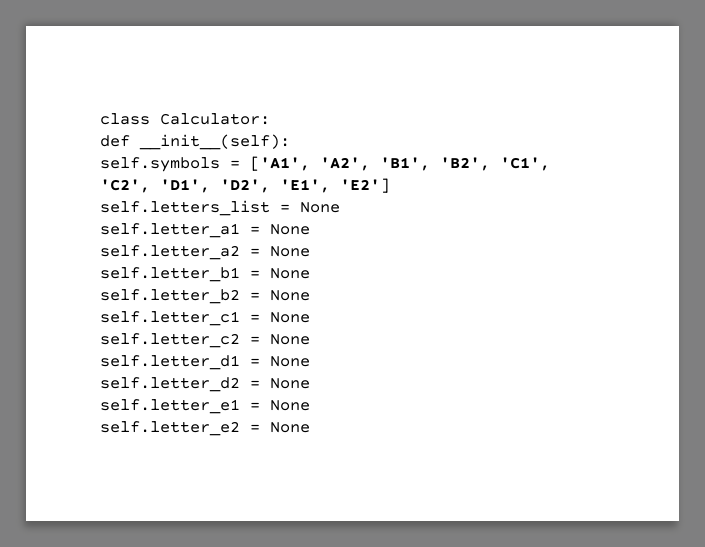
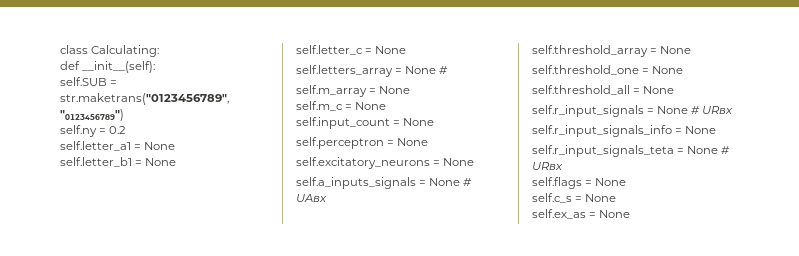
- class Calculator:
+ class Calculating:
- self.symbols = ['A1', 'A2', 'B1', 'B2', 'C1', 'C2', 'D1', 'D2', 'E1', 'E2']
- self.letters_list = None
+ self.SUB = str.maketrans("0123456789", "₀₁₂₃₄₅₆₇₈₉")
+ self.ny = 0.2
- self.letter_a2 = None
- self.letter_b2 = None
- self.letter_c1 = None
- self.letter_c2 = None
- self.letter_d1 = None
- self.letter_d2 = None
- self.letter_e1 = None
- self.letter_e2 = None
+ self.letter_c = None
+ self.letters_array = None #
+ self.m_array = None
+ self.m_c = None
+ self.input_count = None
+ self.perceptron = None
+ self.excitatory_neurons = None
+ self.a_inputs_signals = None # UAвх
+ self.threshold_array = None
+ self.threshold_one = None
+ self.threshold_all = None
+ self.r_input_signals = None # URвх
+ self.r_input_signals_info = None
+ self.r_input_signals_teta = None # URвх
+ self.flags = None
+ self.c_s = None
+ self.ex_as = None

